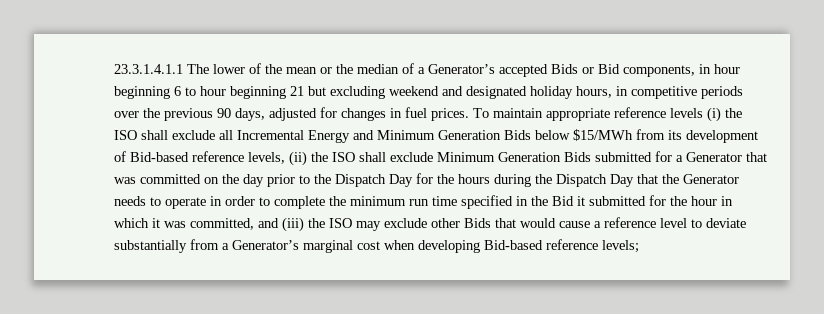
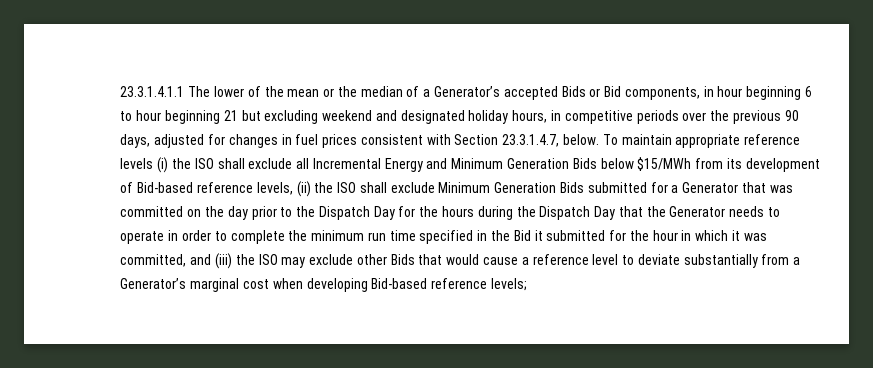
- 23.3.1.4.1.1 The lower of the mean or the median of a Generator’s accepted Bids or Bid components, in hour beginning 6 to hour beginning 21 but excluding weekend and designated holiday hours, in competitive periods over the previous 90 days, adjusted for changes in fuel prices.
+ 23.3.1.4.1.1 The lower of the mean or the median of a Generator’s accepted Bids or Bid components, in hour beginning 6 to hour beginning 21 but excluding weekend and designated holiday hours, in competitive periods over the previous 90 days, adjusted for changes in fuel prices consistent with Section 23.3.1.4.7, below.

